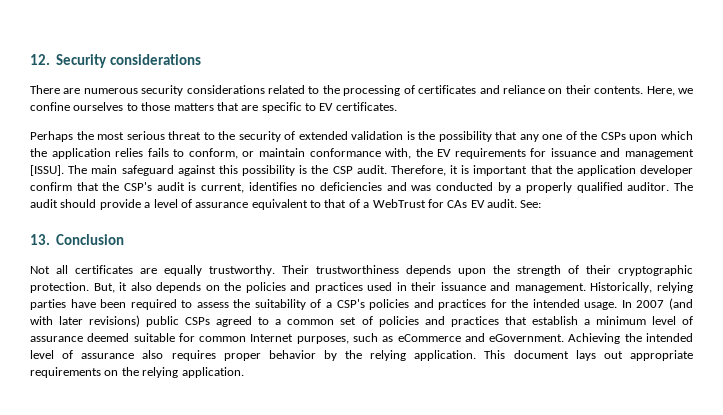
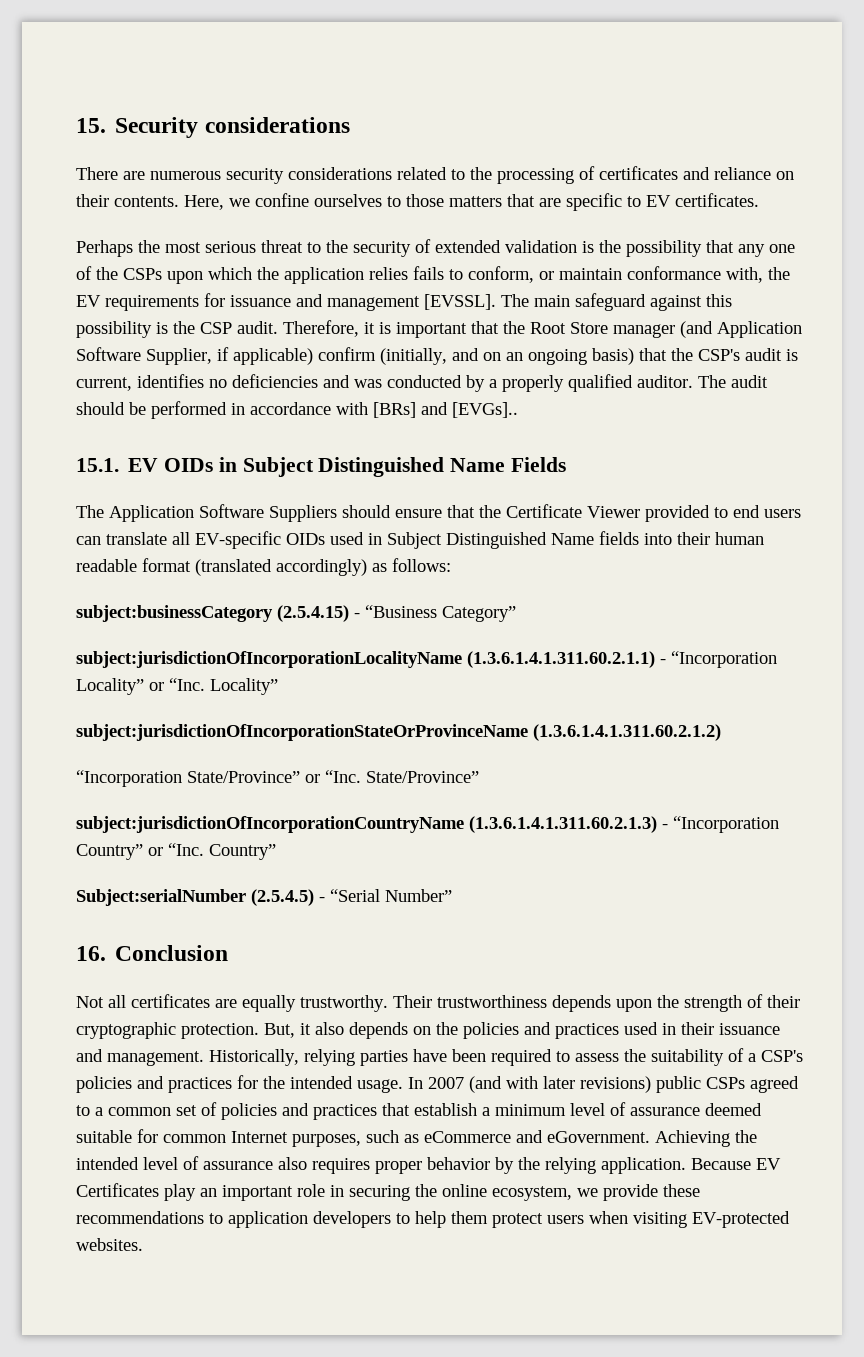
- 12. Security considerations
+ 15. Security considerations
- Perhaps the most serious threat to the security of extended validation is the possibility that any one of the CSPs upon which the application relies fails to conform, or maintain conformance with, the EV requirements for issuance and management [ISSU].
+ Perhaps the most serious threat to the security of extended validation is the possibility that any one of the CSPs upon which the application relies fails to conform, or maintain conformance with, the EV requirements for issuance and management [EVSSL].
- Therefore, it is important that the application developer confirm that the CSP's audit is current, identifies no deficiencies and was conducted by a properly qualified auditor.
+ Therefore, it is important that the Root Store manager (and Application Software Supplier, if applicable) confirm (initially, and on an ongoing basis) that the CSP's audit is current, identifies no deficiencies and was conducted by a properly qualified auditor.
- The audit should provide a level of assurance equivalent to that of a WebTrust for CAs EV audit. See:
- 13. Conclusion
+ The audit should be performed in accordance with [BRs] and [EVGs]..
+ 15.1. EV OIDs in Subject Distinguished Name Fields
+ The Application Software Suppliers should ensure that the Certificate Viewer provided to end users can translate all EV-specific OIDs used in Subject Distinguished Name fields into their human readable format (translated accordingly) as follows:
+ subject:businessCategory (2.5.4.15) - “Business Category”
+ subject:jurisdictionOfIncorporationLocalityName (1.3.6.1.4.1.311.60.2.1.1) - “Incorporation Locality” or “Inc. Locality”
+ subject:jurisdictionOfIncorporationStateOrProvinceName (1.3.6.1.4.1.311.60.2.1.2)
+ “Incorporation State/Province” or “Inc. State/Province”
+ subject:jurisdictionOfIncorporationCountryName (1.3.6.1.4.1.311.60.2.1.3) - “Incorporation Country” or “Inc. Country”
+ Subject:serialNumber (2.5.4.5) - “Serial Number”
+ 16. Conclusion
- This document lays out appropriate requirements on the relying application.
+ Because EV Certificates play an important role in securing the online ecosystem, we provide these recommendations to application developers to help them protect users when visiting EV-protected websites.

